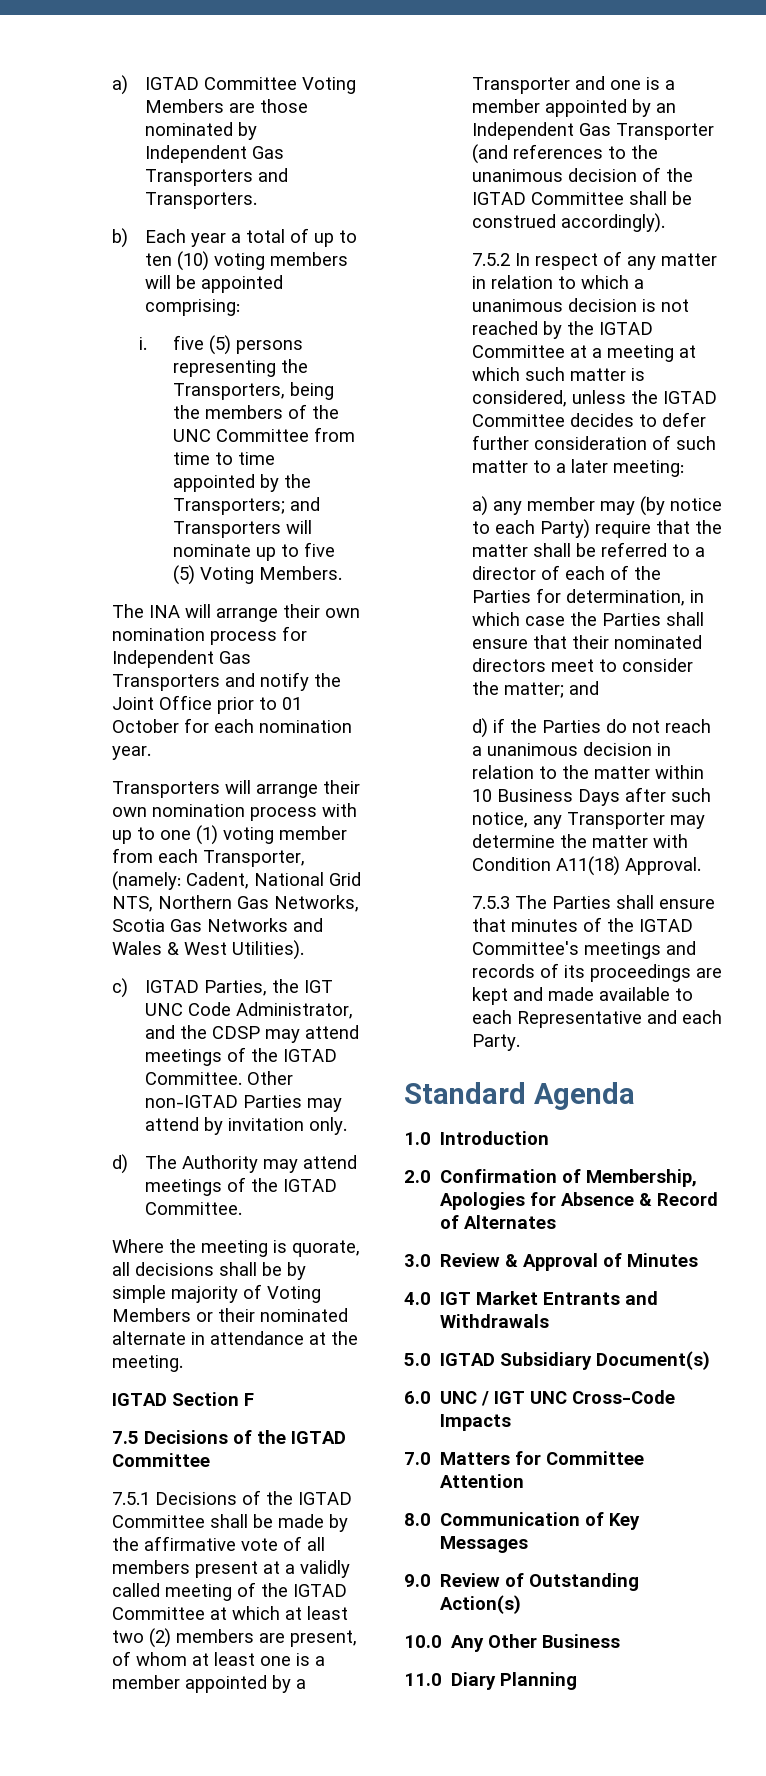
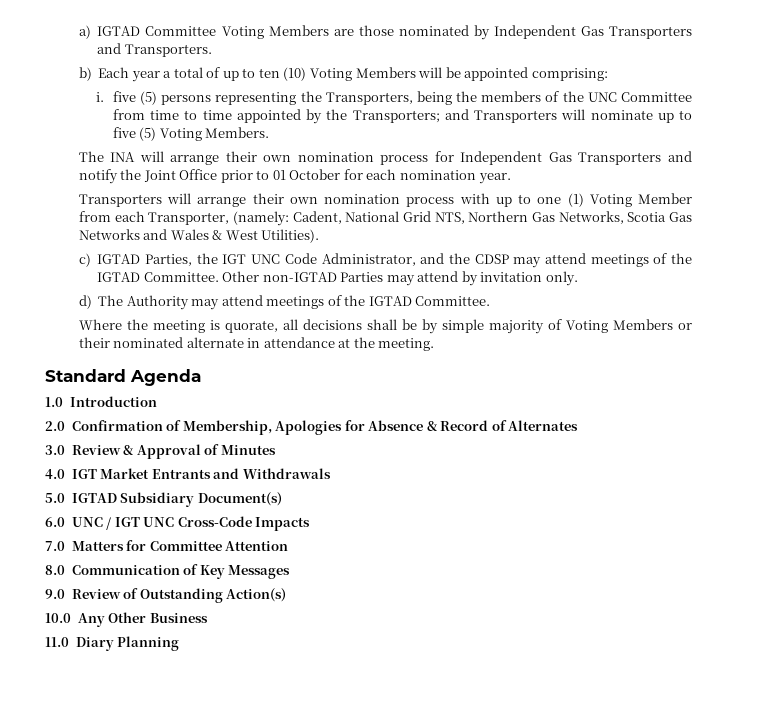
- b) Each year a total of up to ten (10) voting members will be appointed comprising:
+ b) Each year a total of up to ten (10) Voting Members will be appointed comprising:
- Transporters will arrange their own nomination process with up to one (1) voting member from each Transporter, (namely: Cadent, National Grid NTS, Northern Gas Networks, Scotia Gas Networks and Wales & West Utilities).
+ Transporters will arrange their own nomination process with up to one (1) Voting Member from each Transporter, (namely: Cadent, National Grid NTS, Northern Gas Networks, Scotia Gas Networks and Wales & West Utilities).
- IGTAD Section F
- 7.5 Decisions of the IGTAD Committee
- 7.5.1 Decisions of the IGTAD Committee shall be made by the affirmative vote of all members present at a validly called meeting of the IGTAD Committee at which at least two (2) members are present, of whom at least one is a member appointed by a Transporter and one is a member appointed by an Independent Gas Transporter (and references to the unanimous decision of the IGTAD Committee shall be construed accordingly).
- 7.5.2 In respect of any matter in relation to which a unanimous decision is not reached by the IGTAD Committee at a meeting at which such matter is considered, unless the IGTAD Committee decides to defer further consideration of such matter to a later meeting:
- a) any member may (by notice to each Party) require that the matter shall be referred to a director of each of the Parties for determination, in which case the Parties shall ensure that their nominated directors meet to consider the matter; and
- d) if the Parties do not reach a unanimous decision in relation to the matter within 10 Business Days after such notice, any Transporter may determine the matter with Condition A11(18) Approval.
- 7.5.3 The Parties shall ensure that minutes of the IGTAD Committee's meetings and records of its proceedings are kept and made available to each Representative and each Party.

